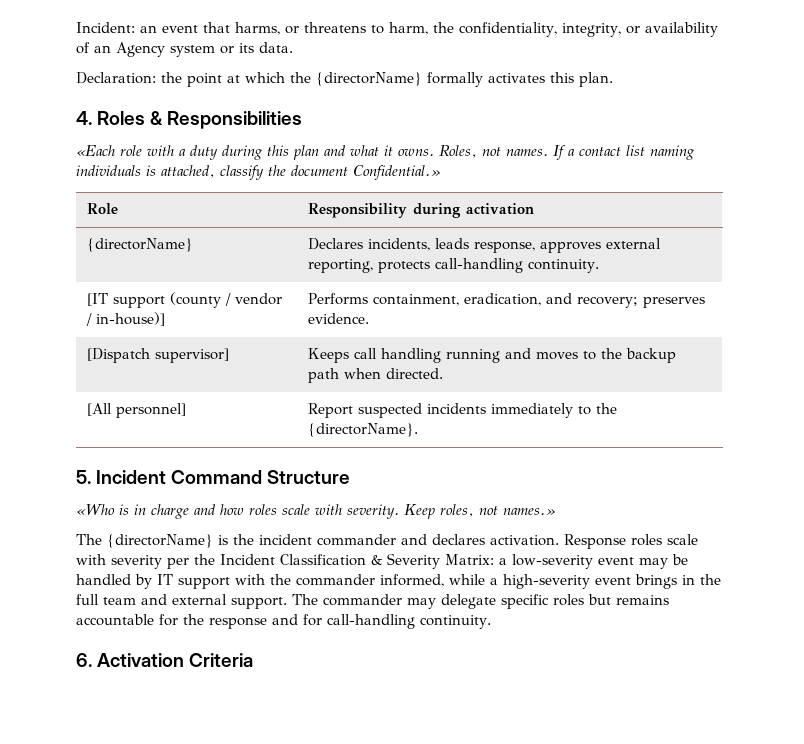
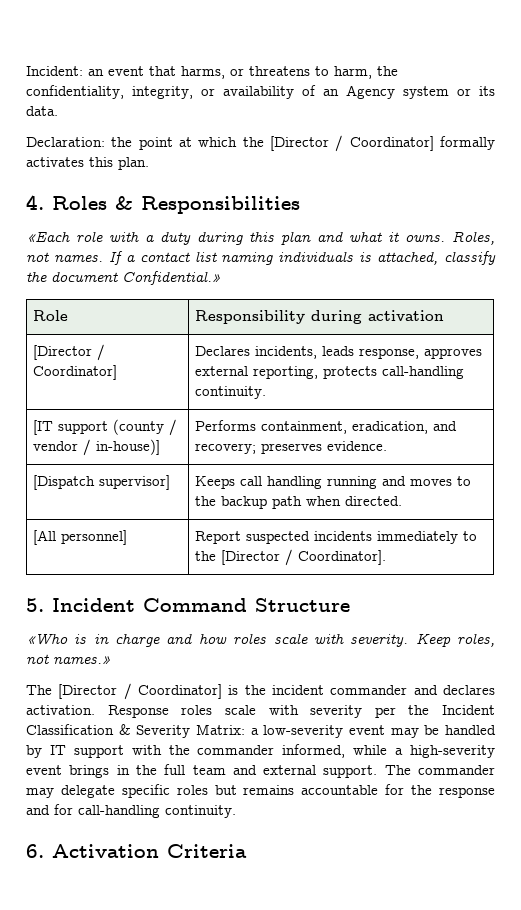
- Declaration: the point at which the {directorName} formally activates this plan.
+ Declaration: the point at which the [Director / Coordinator] formally activates this plan.
- {directorName} | Declares incidents, leads response, approves external reporting, protects call-handling continuity.
+ [Director / Coordinator] | Declares incidents, leads response, approves external reporting, protects call-handling continuity.
- [All personnel] | Report suspected incidents immediately to the {directorName}.
+ [All personnel] | Report suspected incidents immediately to the [Director / Coordinator].
- The {directorName} is the incident commander and declares activation.
+ The [Director / Coordinator] is the incident commander and declares activation.

